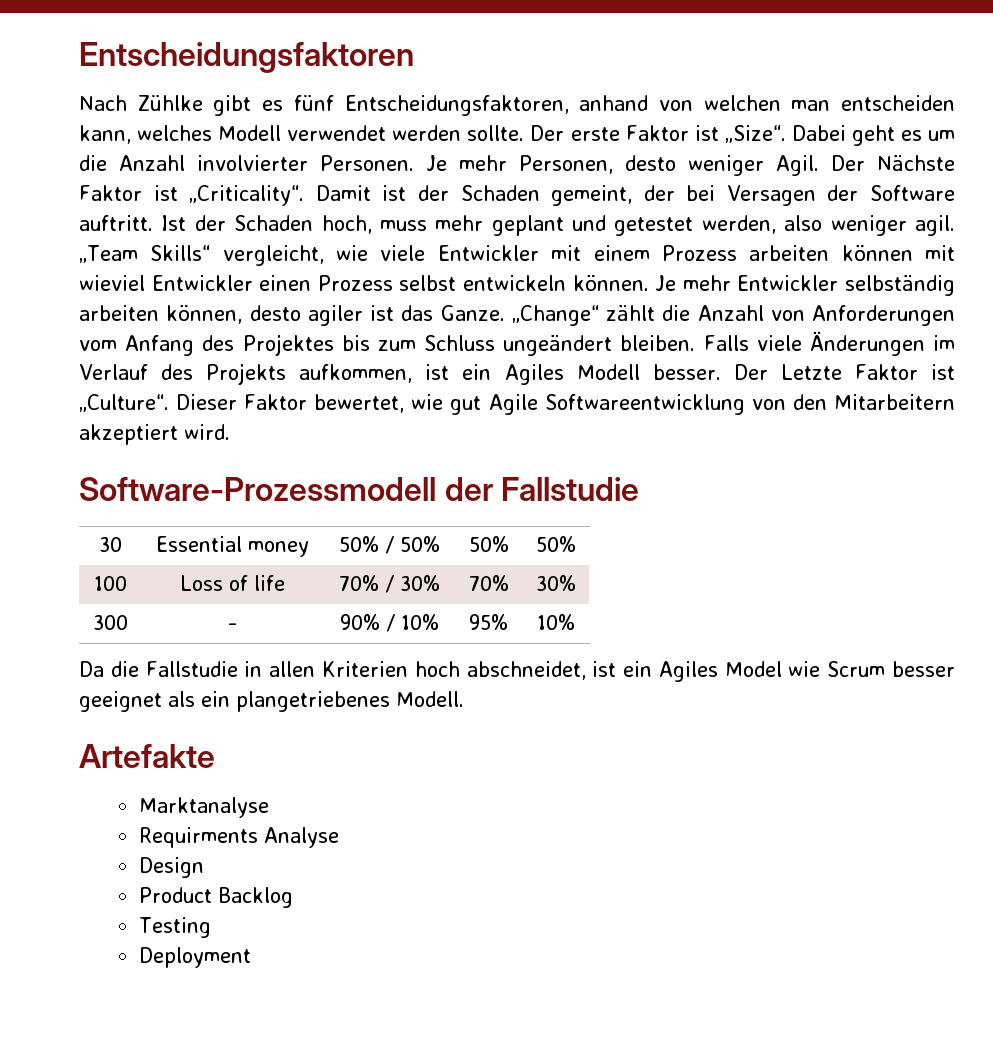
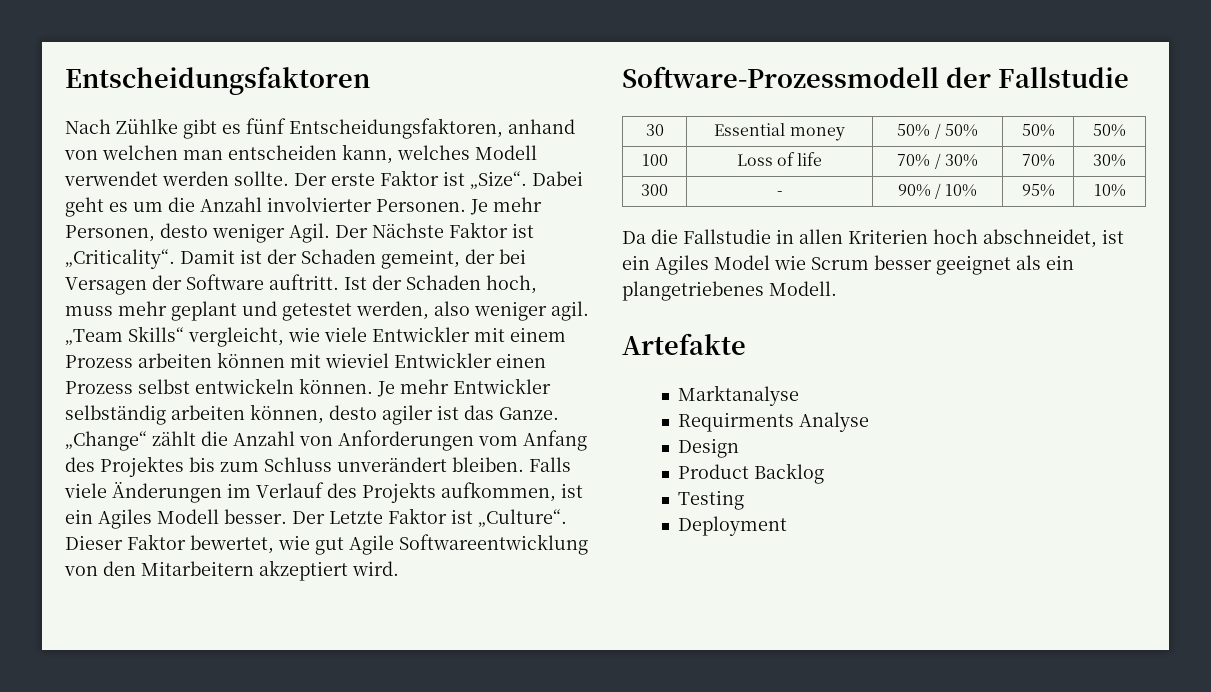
- „Change“ zählt die Anzahl von Anforderungen vom Anfang des Projektes bis zum Schluss ungeändert bleiben.
+ „Change“ zählt die Anzahl von Anforderungen vom Anfang des Projektes bis zum Schluss unverändert bleiben.

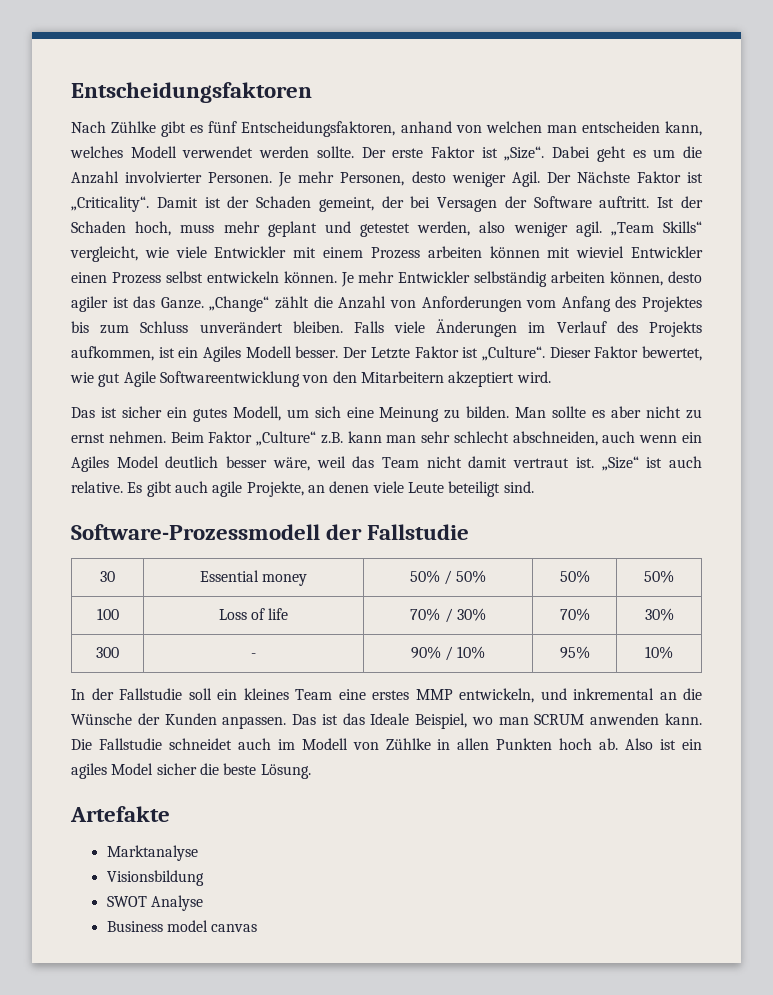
+ Das ist sicher ein gutes Modell, um sich eine Meinung zu bilden. Man sollte es aber nicht zu ernst nehmen. Beim Faktor „Culture“ z.B. kann man sehr schlecht abschneiden, auch wenn ein Agiles Model deutlich besser wäre, weil das Team nicht damit vertraut ist. „Size“ ist auch relative. Es gibt auch agile Projekte, an denen viele Leute beteiligt sind.
- Da die Fallstudie in allen Kriterien hoch abschneidet, ist ein Agiles Model wie Scrum besser geeignet als ein plangetriebenes Modell.
+ In der Fallstudie soll ein kleines Team eine erstes MMP entwickeln, und inkremental an die Wünsche der Kunden anpassen. Das ist das Ideale Beispiel, wo man SCRUM anwenden kann. Die Fallstudie schneidet auch im Modell von Zühlke in allen Punkten hoch ab. Also ist ein agiles Model sicher die beste Lösung.
- Requirments Analyse
+ Visionsbildung
+ SWOT Analyse
- Design
- Product Backlog
- Testing
- Deployment
+ Business model canvas

